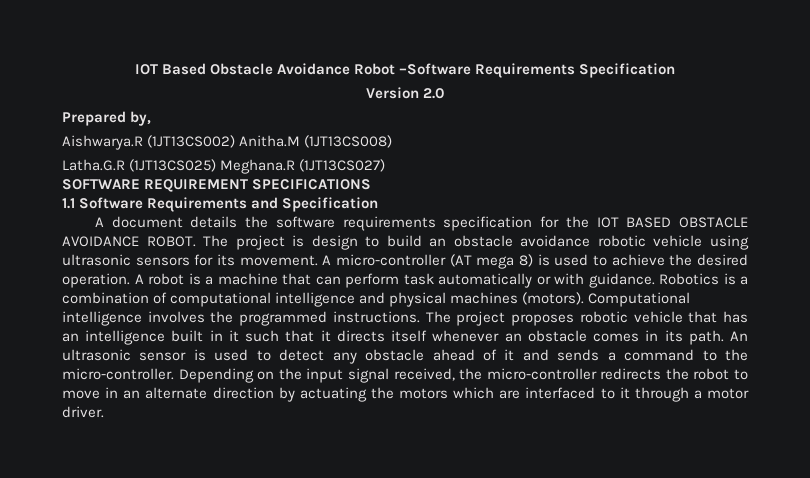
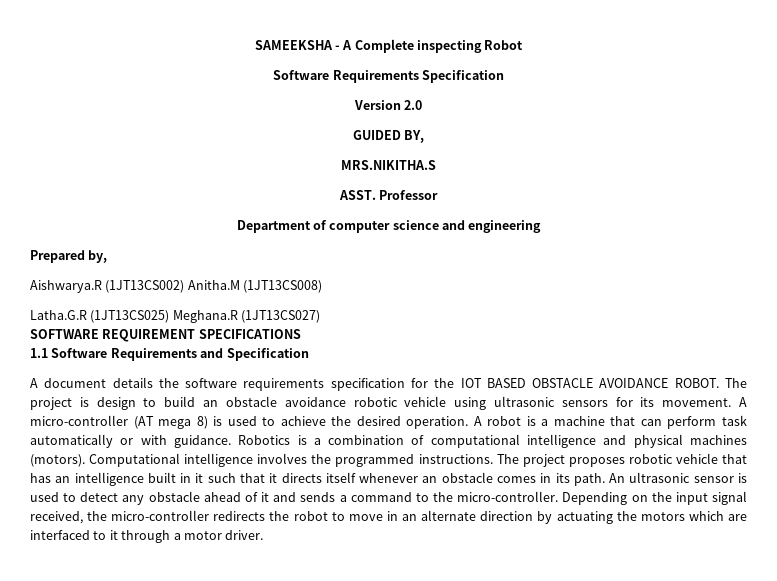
- IOT Based Obstacle Avoidance Robot –Software Requirements Specification
+ SAMEEKSHA - A Complete inspecting Robot
+ Software Requirements Specification
+ GUIDED BY,
+ MRS.NIKITHA.S
+ ASST. Professor
+ Department of computer science and engineering

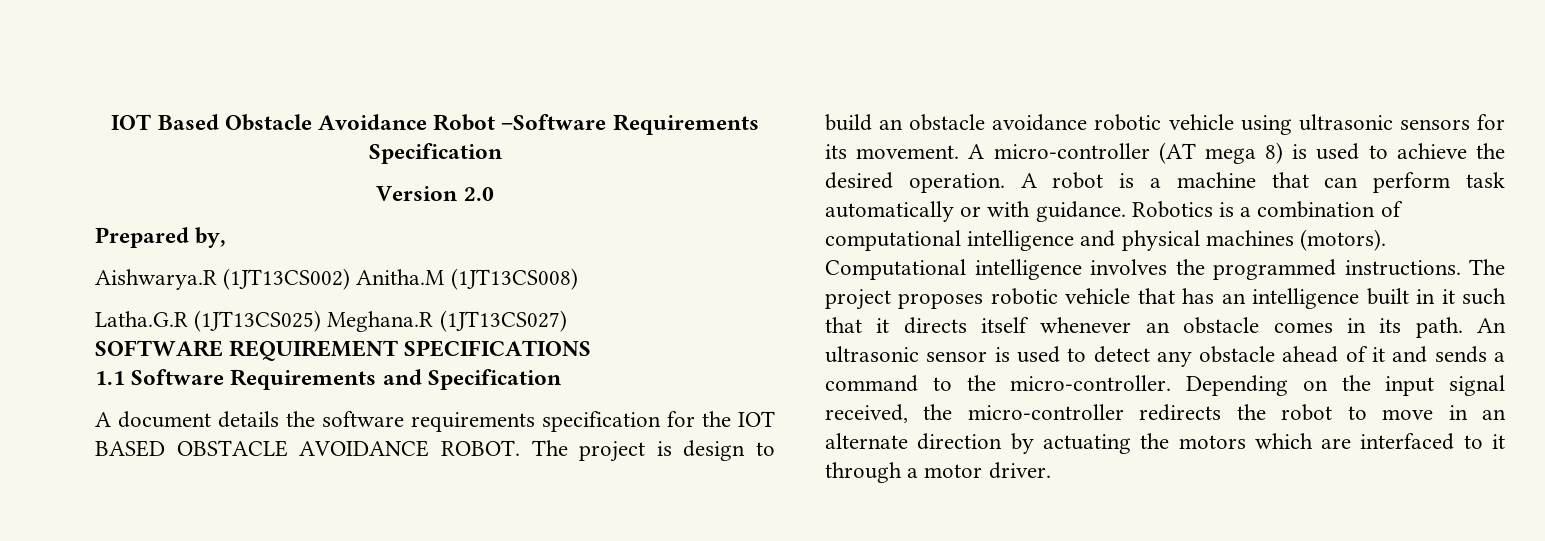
- SAMEEKSHA - A Complete inspecting Robot
- Software Requirements Specification
+ IOT Based Obstacle Avoidance Robot –Software Requirements Specification
- GUIDED BY,
- MRS.NIKITHA.S
- ASST. Professor
- Department of computer science and engineering

